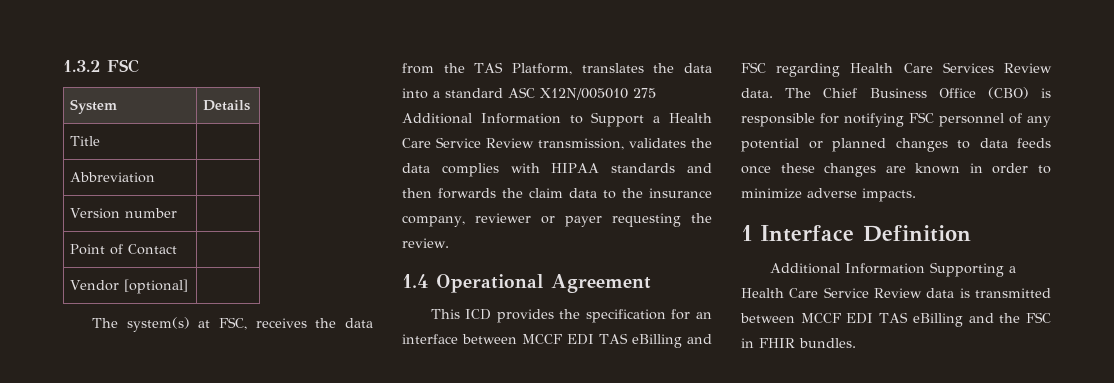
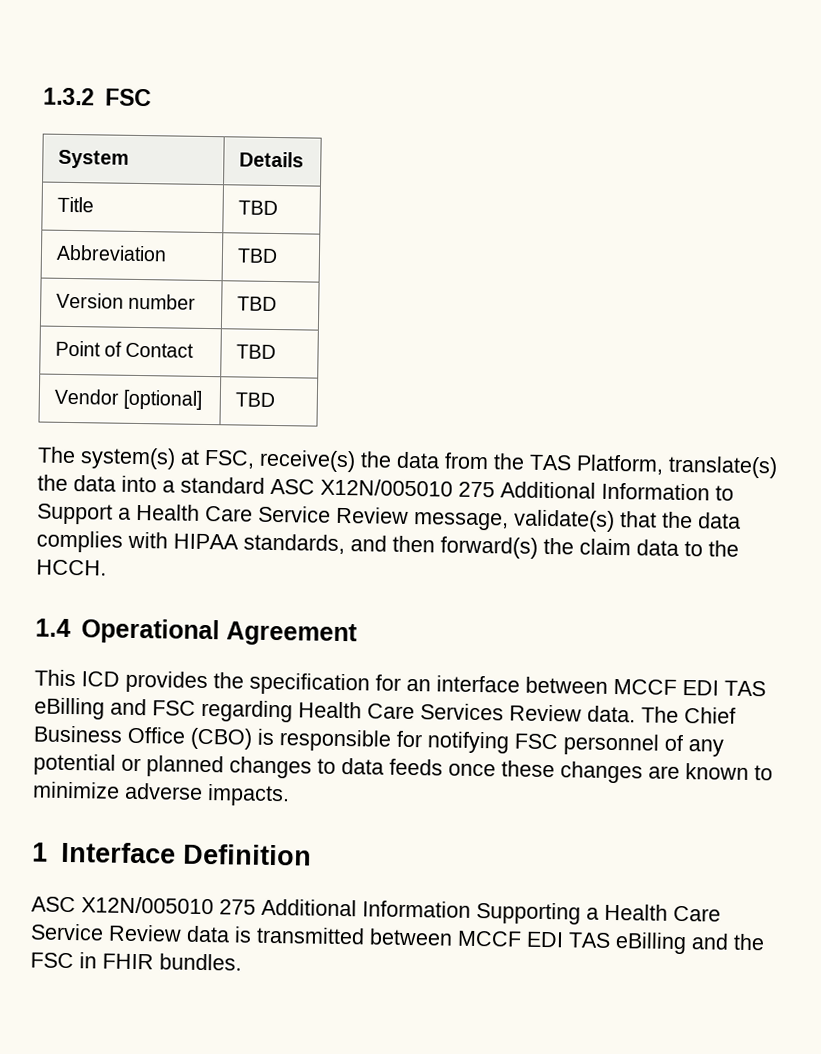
- Title |
+ Title | TBD
- Abbreviation |
+ Abbreviation | TBD
- Version number |
+ Version number | TBD
- Point of Contact |
+ Point of Contact | TBD
- Vendor [optional] |
+ Vendor [optional] | TBD
- The system(s) at FSC, receives the data from the TAS Platform, translates the data into a standard ASC X12N/005010 275 Additional Information to Support a Health Care Service Review transmission, validates the data complies with HIPAA standards and then forwards the claim data to the insurance company, reviewer or payer requesting the review.
+ The system(s) at FSC, receive(s) the data from the TAS Platform, translate(s) the data into a standard ASC X12N/005010 275 Additional Information to Support a Health Care Service Review message, validate(s) that the data complies with HIPAA standards, and then forward(s) the claim data to the HCCH.
- The Chief Business Office (CBO) is responsible for notifying FSC personnel of any potential or planned changes to data feeds once these changes are known in order to minimize adverse impacts.
+ The Chief Business Office (CBO) is responsible for notifying FSC personnel of any potential or planned changes to data feeds once these changes are known to minimize adverse impacts.
- Additional Information Supporting a Health Care Service Review data is transmitted between MCCF EDI TAS eBilling and the FSC in FHIR bundles.
+ ASC X12N/005010 275 Additional Information Supporting a Health Care Service Review data is transmitted between MCCF EDI TAS eBilling and the FSC in FHIR bundles.

